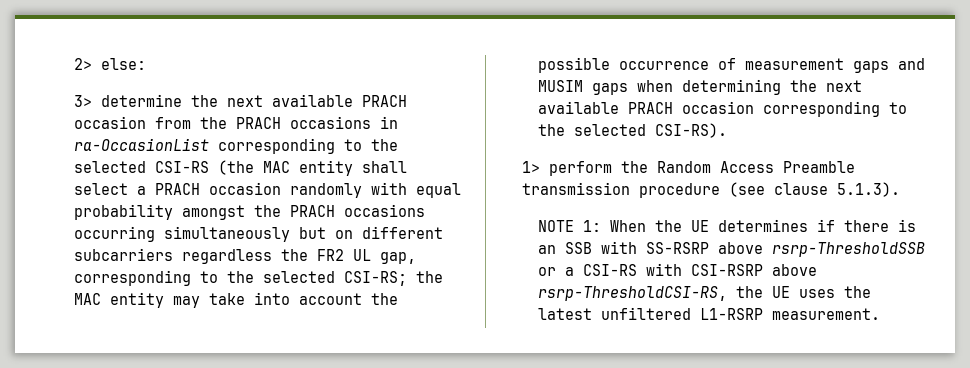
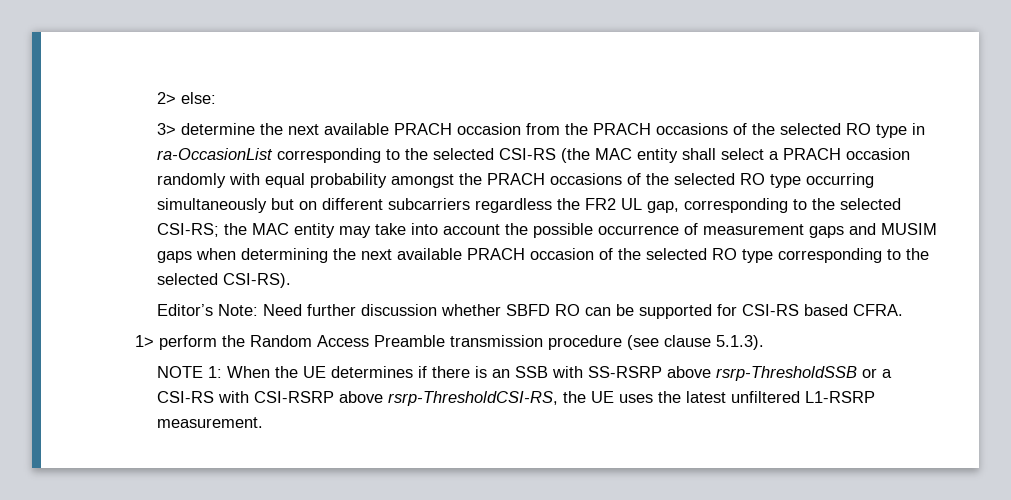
- 3> determine the next available PRACH occasion from the PRACH occasions in ra-OccasionList corresponding to the selected CSI-RS (the MAC entity shall select a PRACH occasion randomly with equal probability amongst the PRACH occasions occurring simultaneously but on different subcarriers regardless the FR2 UL gap, corresponding to the selected CSI-RS;
+ 3> determine the next available PRACH occasion from the PRACH occasions of the selected RO type in ra-OccasionList corresponding to the selected CSI-RS (the MAC entity shall select a PRACH occasion randomly with equal probability amongst the PRACH occasions of the selected RO type occurring simultaneously but on different subcarriers regardless the FR2 UL gap, corresponding to the selected CSI-RS;
- the MAC entity may take into account the possible occurrence of measurement gaps and MUSIM gaps when determining the next available PRACH occasion corresponding to the selected CSI-RS).
+ the MAC entity may take into account the possible occurrence of measurement gaps and MUSIM gaps when determining the next available PRACH occasion of the selected RO type corresponding to the selected CSI-RS).
+ Editor’s Note: Need further discussion whether SBFD RO can be supported for CSI-RS based CFRA.

